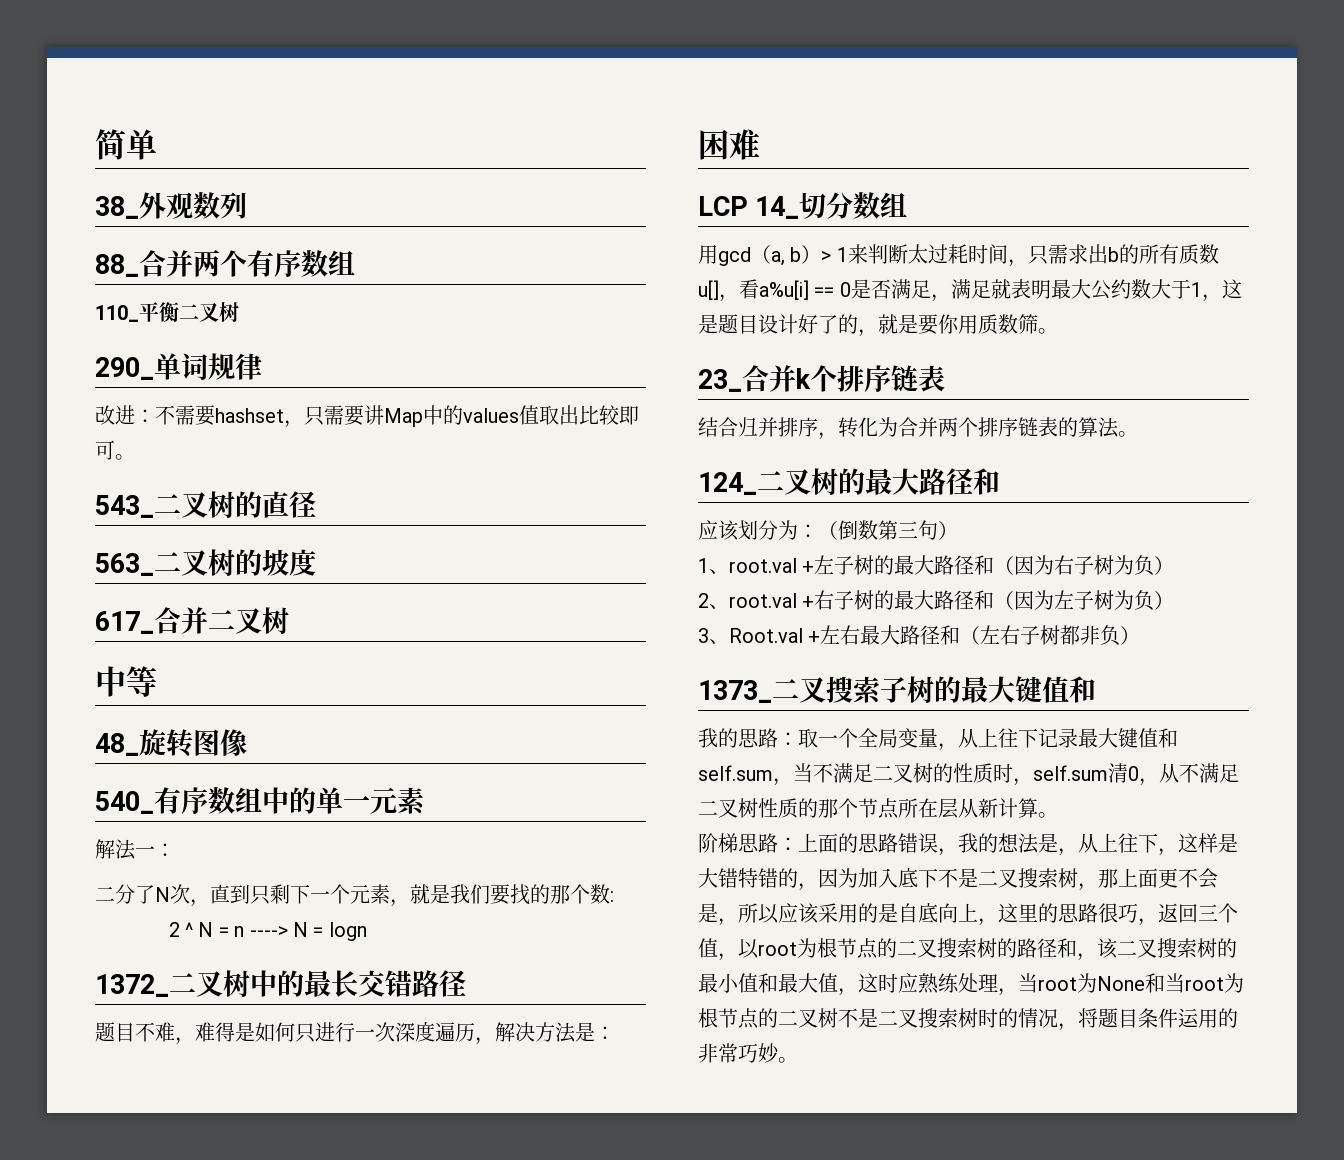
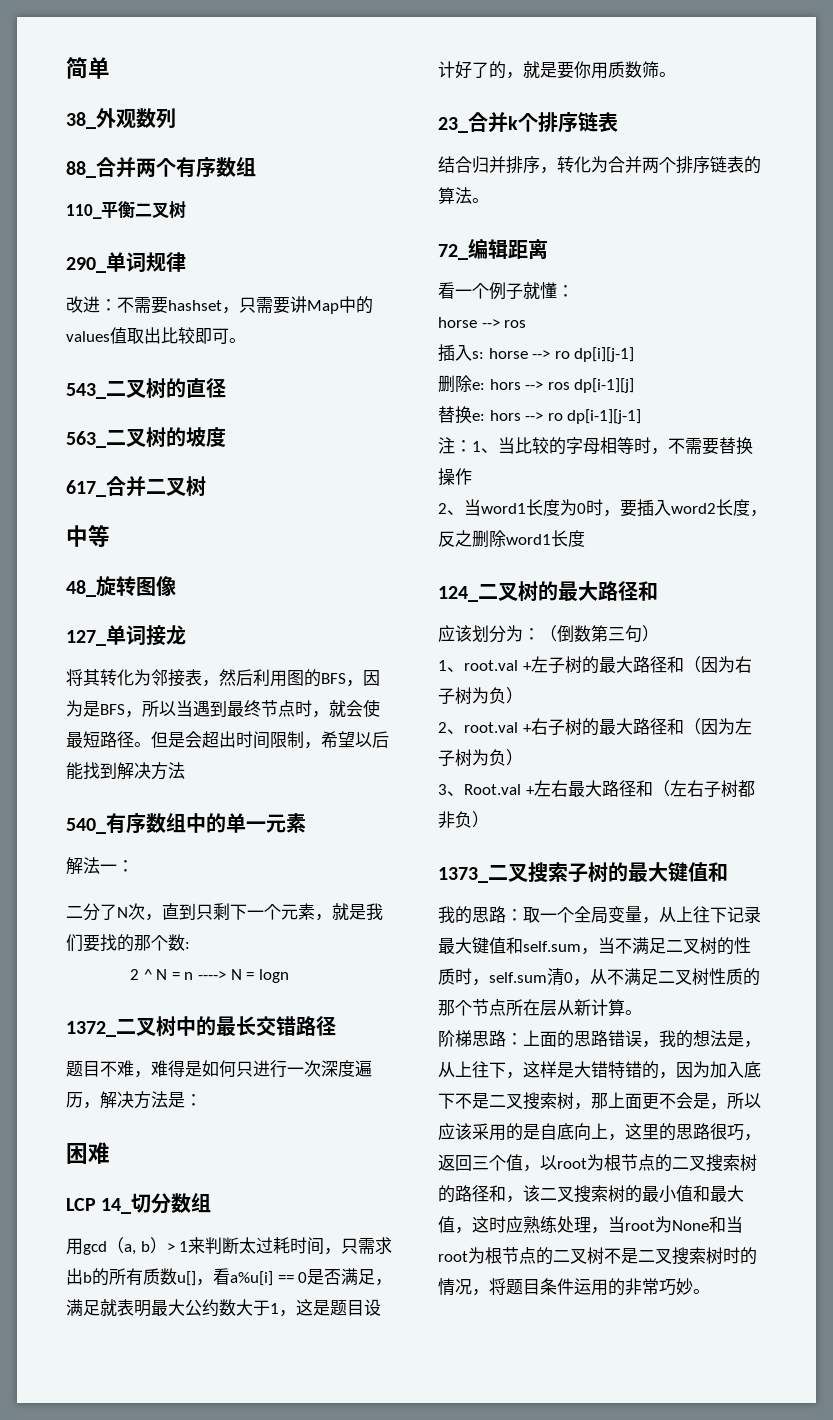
+ 127_单词接龙
+ 将其转化为邻接表，然后利用图的BFS，因为是BFS，所以当遇到最终节点时，就会使最短路径。但是会超出时间限制，希望以后能找到解决方法
+ 72_编辑距离
+ 看一个例子就懂：
+ horse --> ros
+ 插入s: horse --> ro dp[i][j-1]
+ 删除e: hors --> ros dp[i-1][j]
+ 替换e: hors --> ro dp[i-1][j-1]
+ 注：1、当比较的字母相等时，不需要替换操作
+ 2、当word1长度为0时，要插入word2长度，反之删除word1长度

